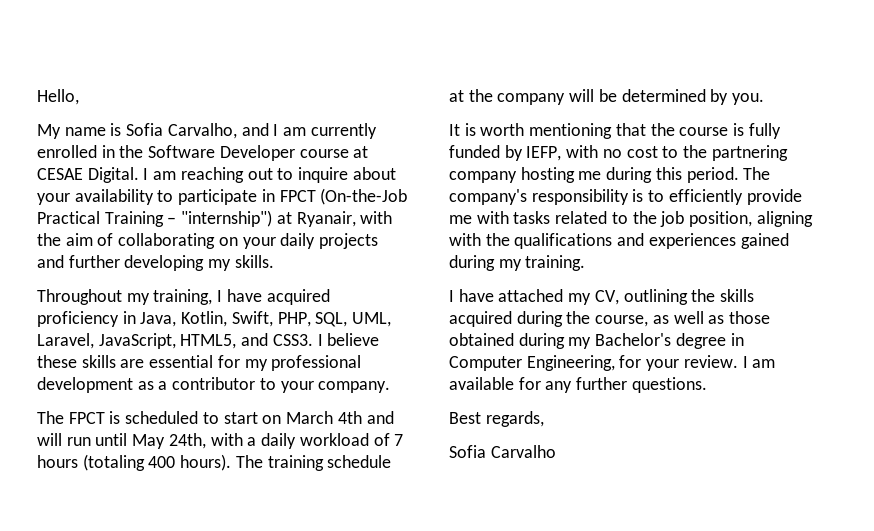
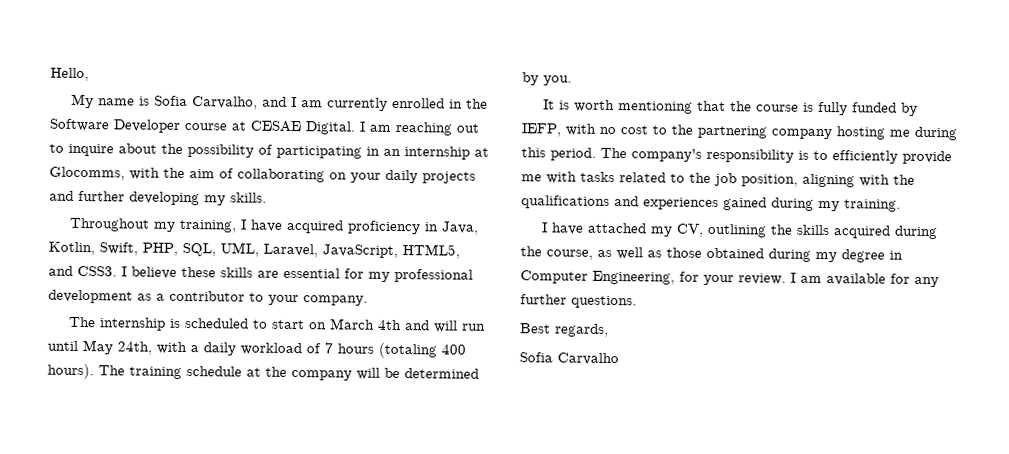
- I am reaching out to inquire about your availability to participate in FPCT (On-the-Job Practical Training – "internship") at Ryanair, with the aim of collaborating on your daily projects and further developing my skills.
+ I am reaching out to inquire about the possibility of participating in an internship at Glocomms, with the aim of collaborating on your daily projects and further developing my skills.
- The FPCT is scheduled to start on March 4th and will run until May 24th, with a daily workload of 7 hours (totaling 400 hours).
+ The internship is scheduled to start on March 4th and will run until May 24th, with a daily workload of 7 hours (totaling 400 hours).
- I have attached my CV, outlining the skills acquired during the course, as well as those obtained during my Bachelor's degree in Computer Engineering, for your review.
+ I have attached my CV, outlining the skills acquired during the course, as well as those obtained during my degree in Computer Engineering, for your review.

